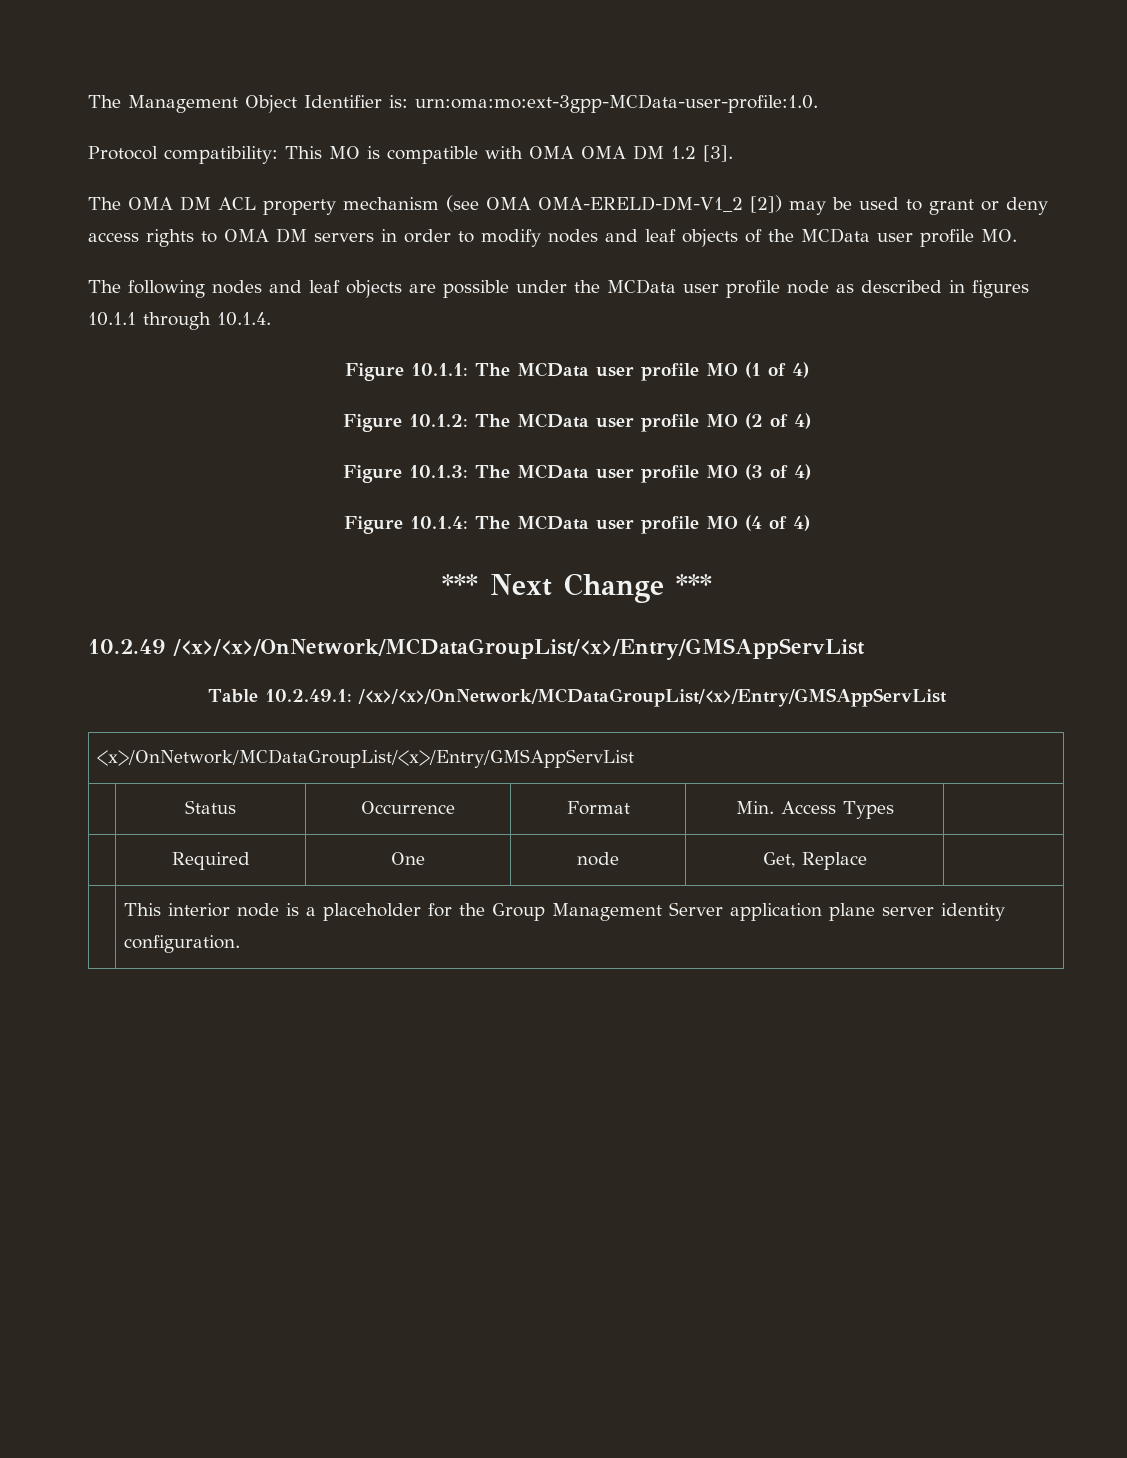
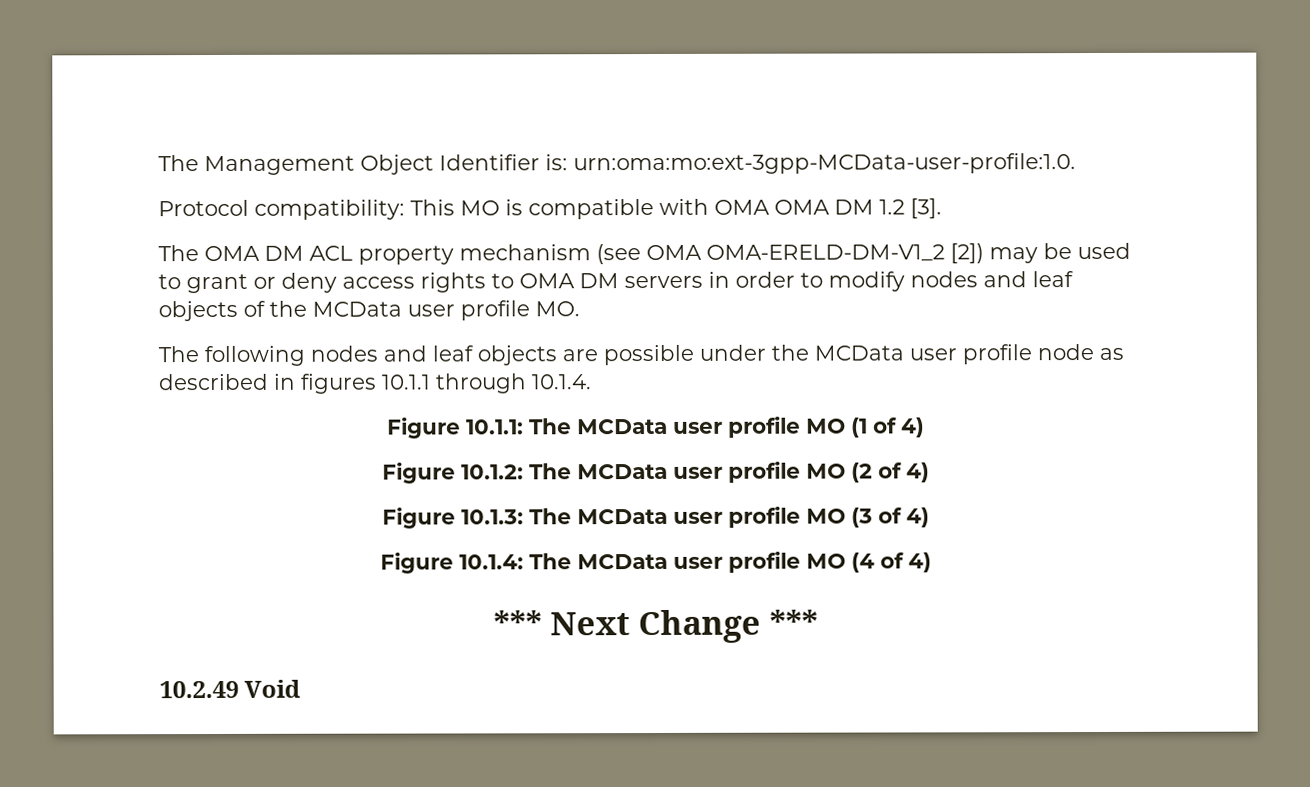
- 10.2.49 /<x>/<x>/OnNetwork/MCDataGroupList/<x>/Entry/GMSAppServList
- Table 10.2.49.1: /<x>/<x>/OnNetwork/MCDataGroupList/<x>/Entry/GMSAppServList
- <x>/OnNetwork/MCDataGroupList/<x>/Entry/GMSAppServList
- | Status | Occurrence | Format | Min. Access Types |
- | Required | One | node | Get, Replace |
- | This interior node is a placeholder for the Group Management Server application plane server identity configuration.
+ 10.2.49 Void

